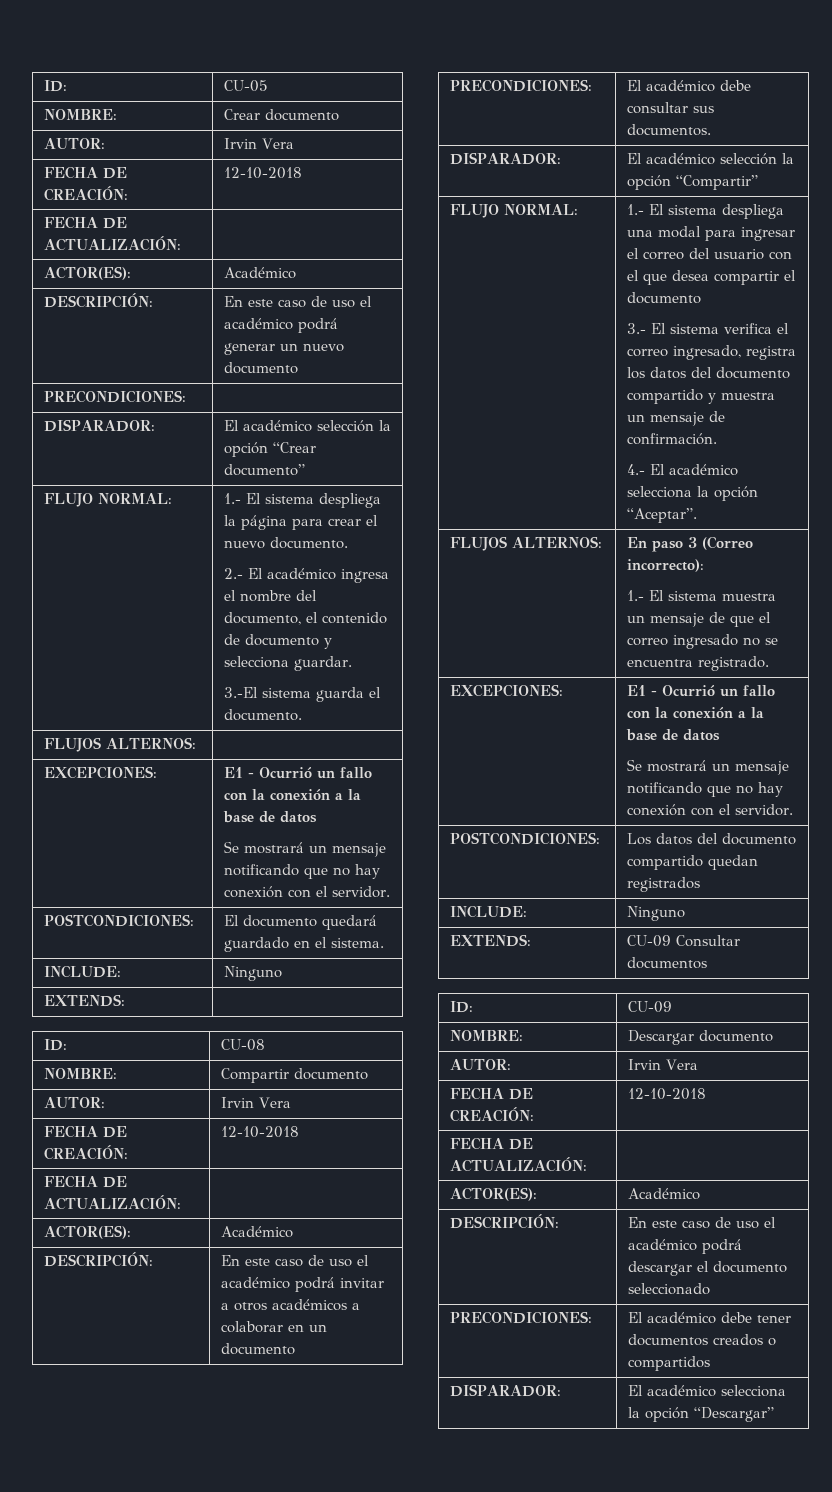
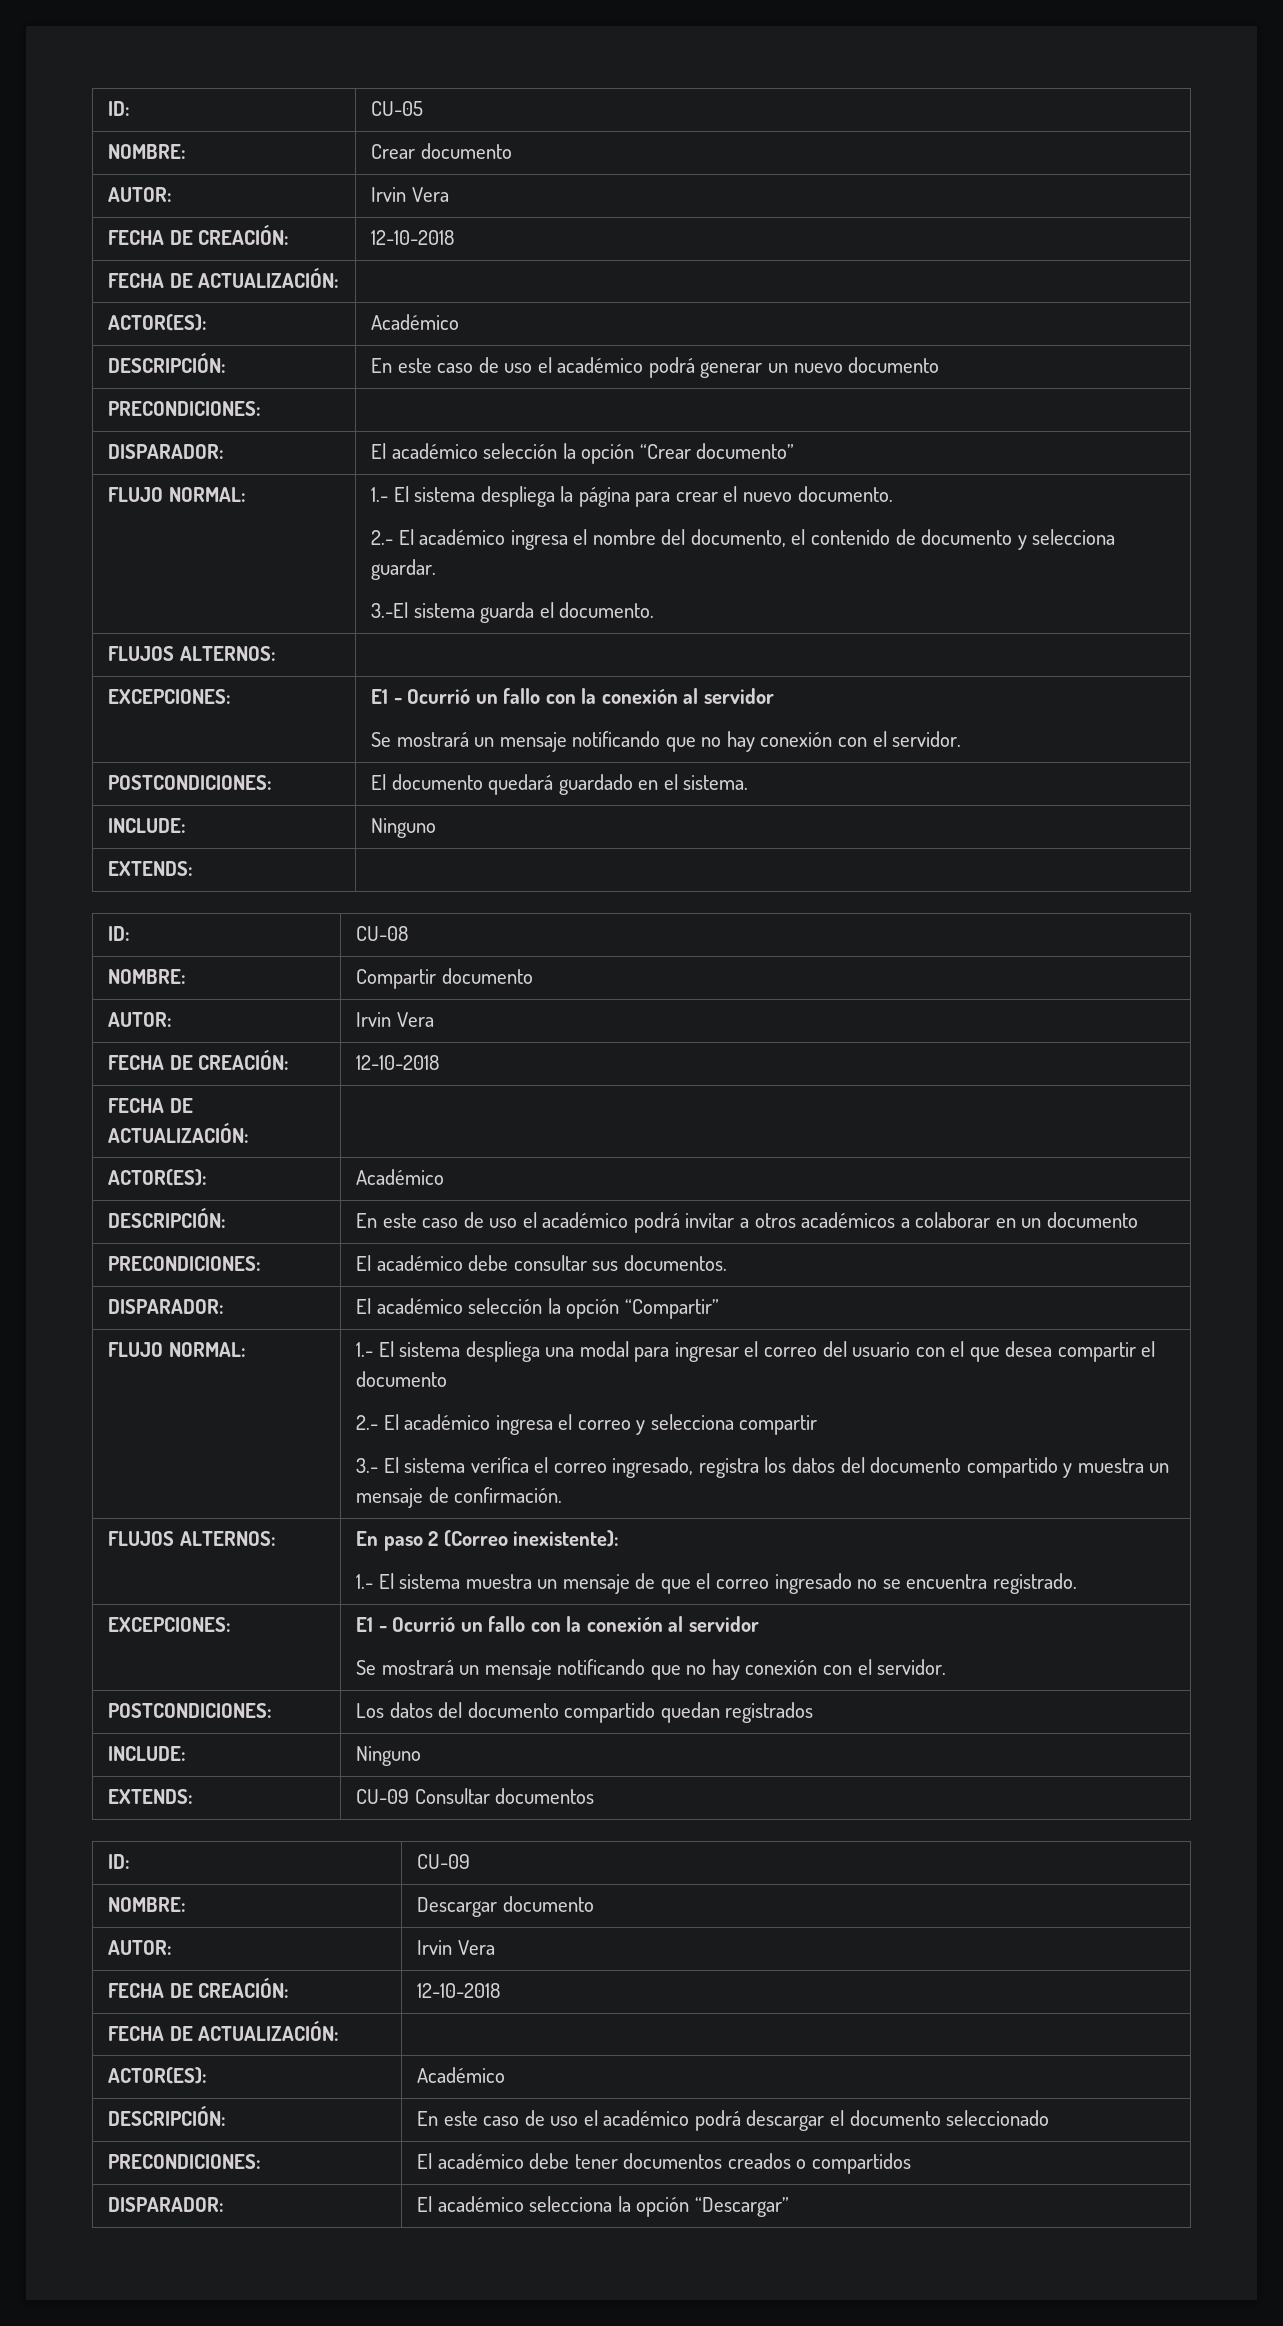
  FLUJO NORMAL: | 1.- El sistema despliega la página para crear el nuevo documento.
  2.- El académico ingresa el nombre del documento, el contenido de documento y selecciona guardar.
  3.-El sistema guarda el documento.
  FLUJOS ALTERNOS: |
- EXCEPCIONES: | E1 - Ocurrió un fallo con la conexión a la base de datos
+ EXCEPCIONES: | E1 - Ocurrió un fallo con la conexión al servidor
+ 2.- El académico ingresa el correo y selecciona compartir
- 4.- El académico selecciona la opción “Aceptar”.
- FLUJOS ALTERNOS: | En paso 3 (Correo incorrecto):
+ FLUJOS ALTERNOS: | En paso 2 (Correo inexistente):
  1.- El sistema muestra un mensaje de que el correo ingresado no se encuentra registrado.
- EXCEPCIONES: | E1 - Ocurrió un fallo con la conexión a la base de datos
+ EXCEPCIONES: | E1 - Ocurrió un fallo con la conexión al servidor

